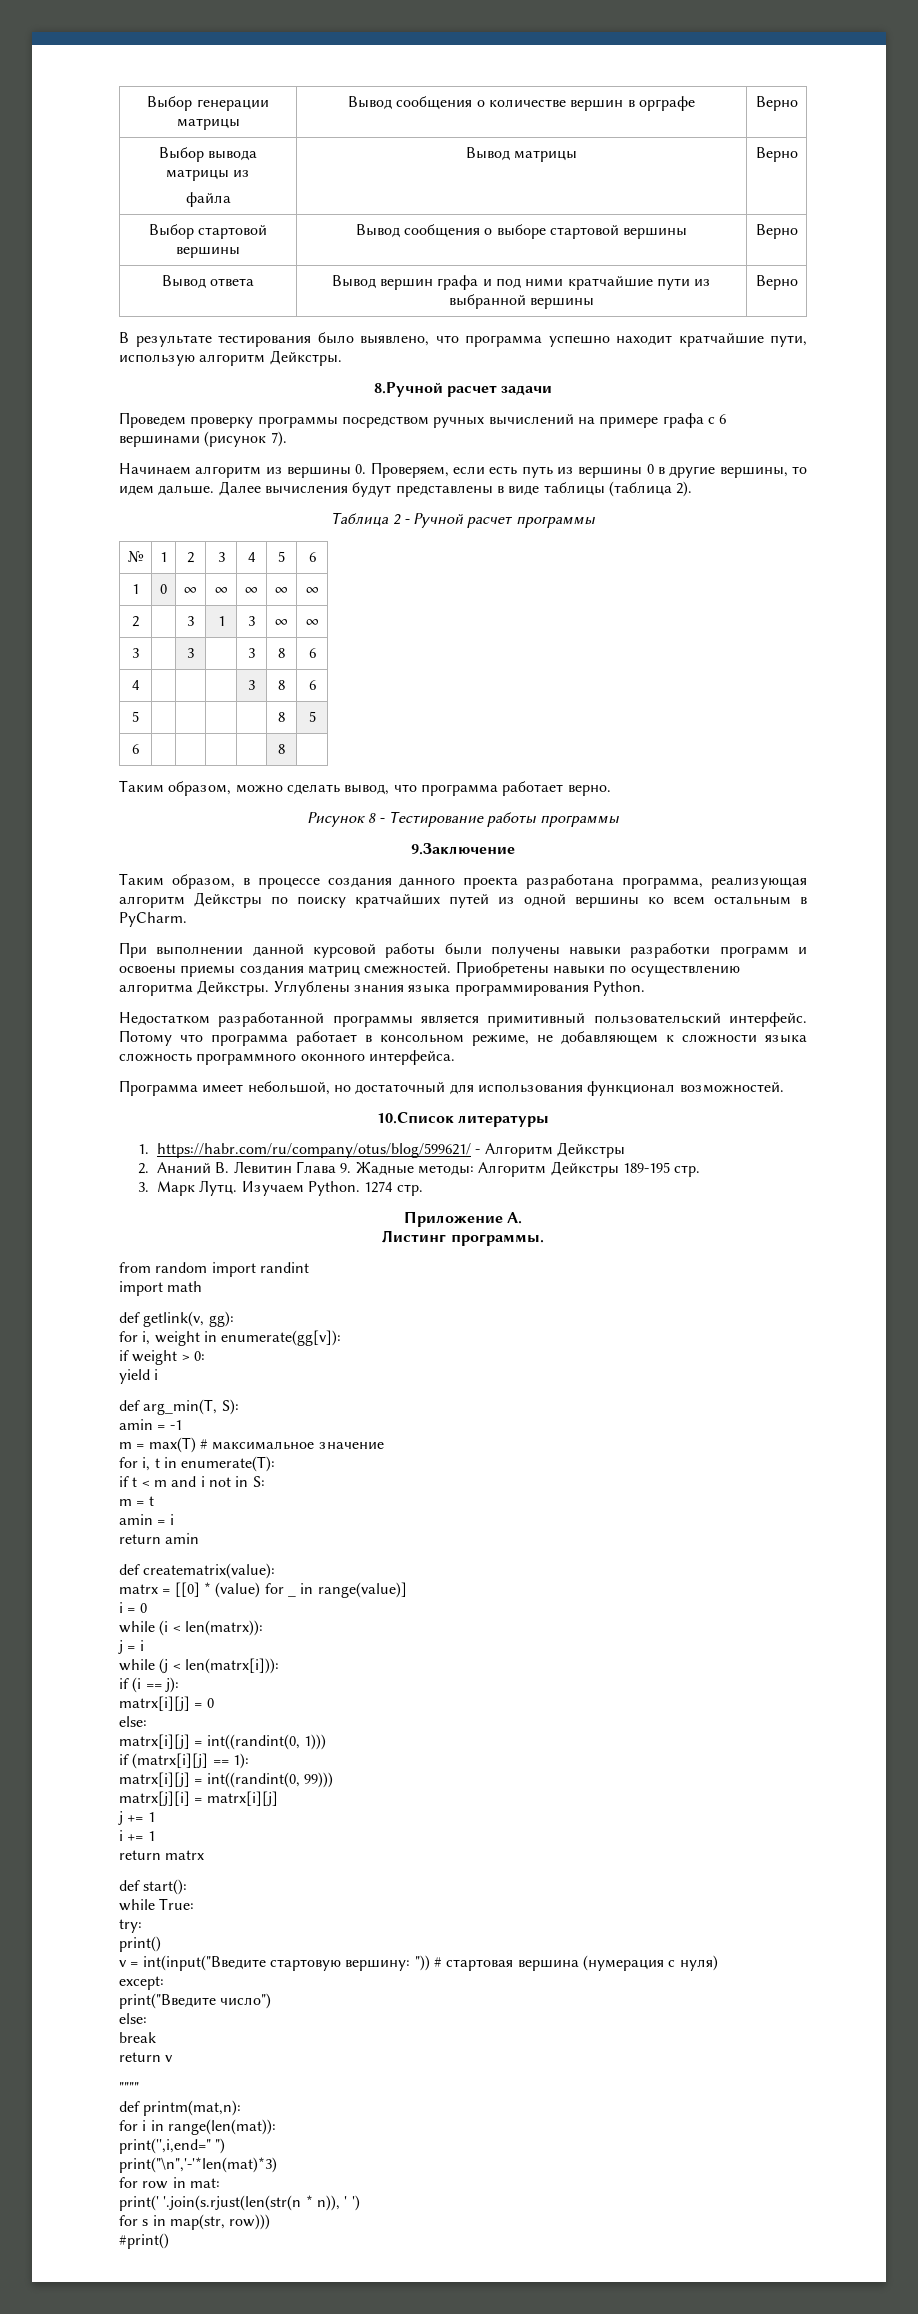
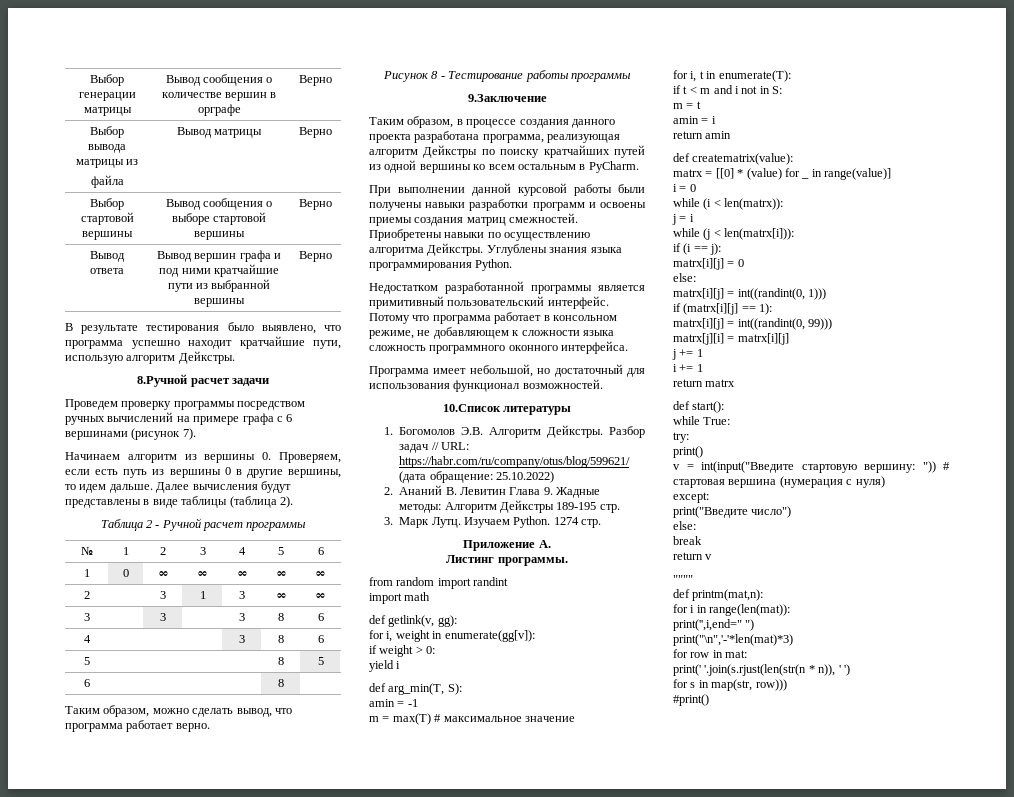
- 1. https://habr.com/ru/company/otus/blog/599621/ - Алгоритм Дейкстры
+ 1. Богомолов Э.В. Алгоритм Дейкстры. Разбор задач // URL: https://habr.com/ru/company/otus/blog/599621/ (дата обращение: 25.10.2022)

